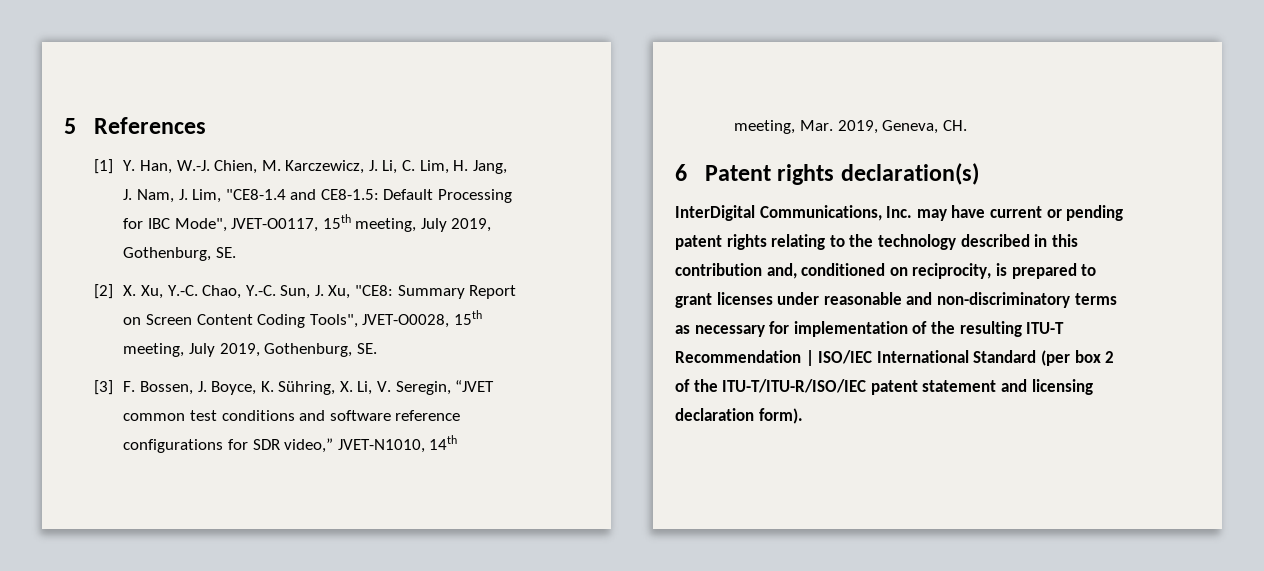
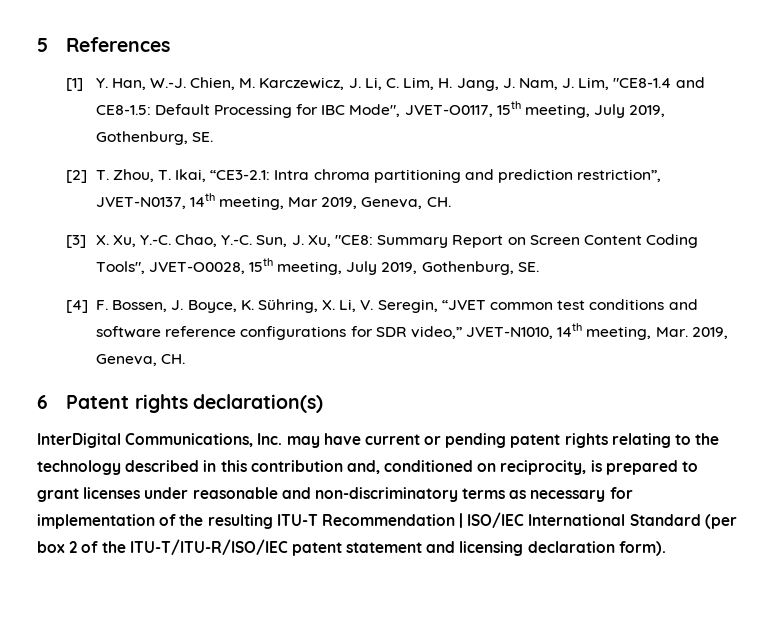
- [2] X. Xu, Y.-C. Chao, Y.-C. Sun, J. Xu, "CE8: Summary Report on Screen Content Coding Tools", JVET-O0028, 15th meeting, July 2019, Gothenburg, SE.
+ [2] T. Zhou, T. Ikai, “CE3-2.1: Intra chroma partitioning and prediction restriction”, JVET-N0137, 14th meeting, Mar 2019, Geneva, CH.
+ [3] X. Xu, Y.-C. Chao, Y.-C. Sun, J. Xu, "CE8: Summary Report on Screen Content Coding Tools", JVET-O0028, 15th meeting, July 2019, Gothenburg, SE.
- [3] F. Bossen, J. Boyce, K. Sühring, X. Li, V. Seregin, “JVET common test conditions and software reference configurations for SDR video,” JVET-N1010, 14th meeting, Mar. 2019, Geneva, CH.
+ [4] F. Bossen, J. Boyce, K. Sühring, X. Li, V. Seregin, “JVET common test conditions and software reference configurations for SDR video,” JVET-N1010, 14th meeting, Mar. 2019, Geneva, CH.

